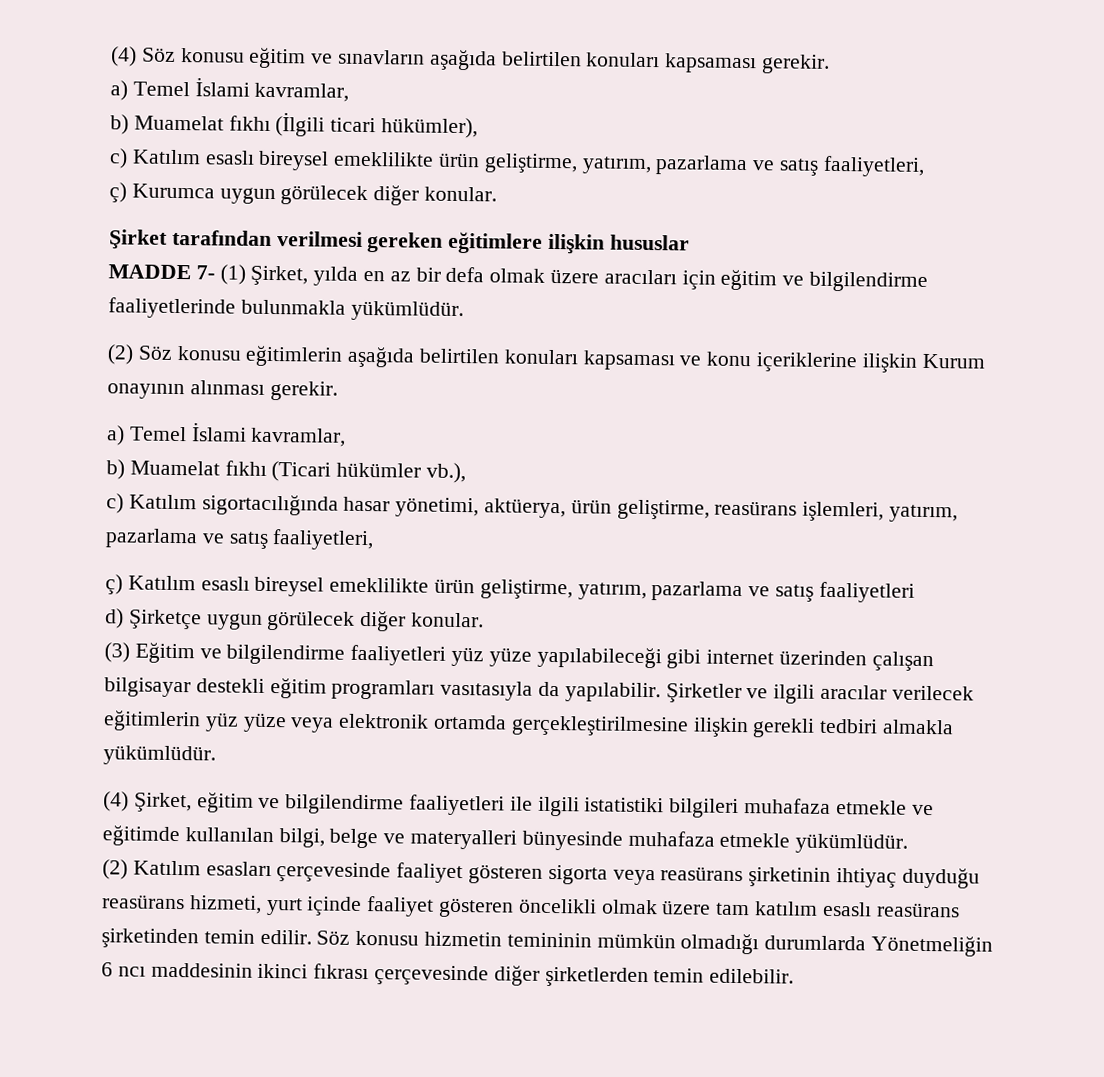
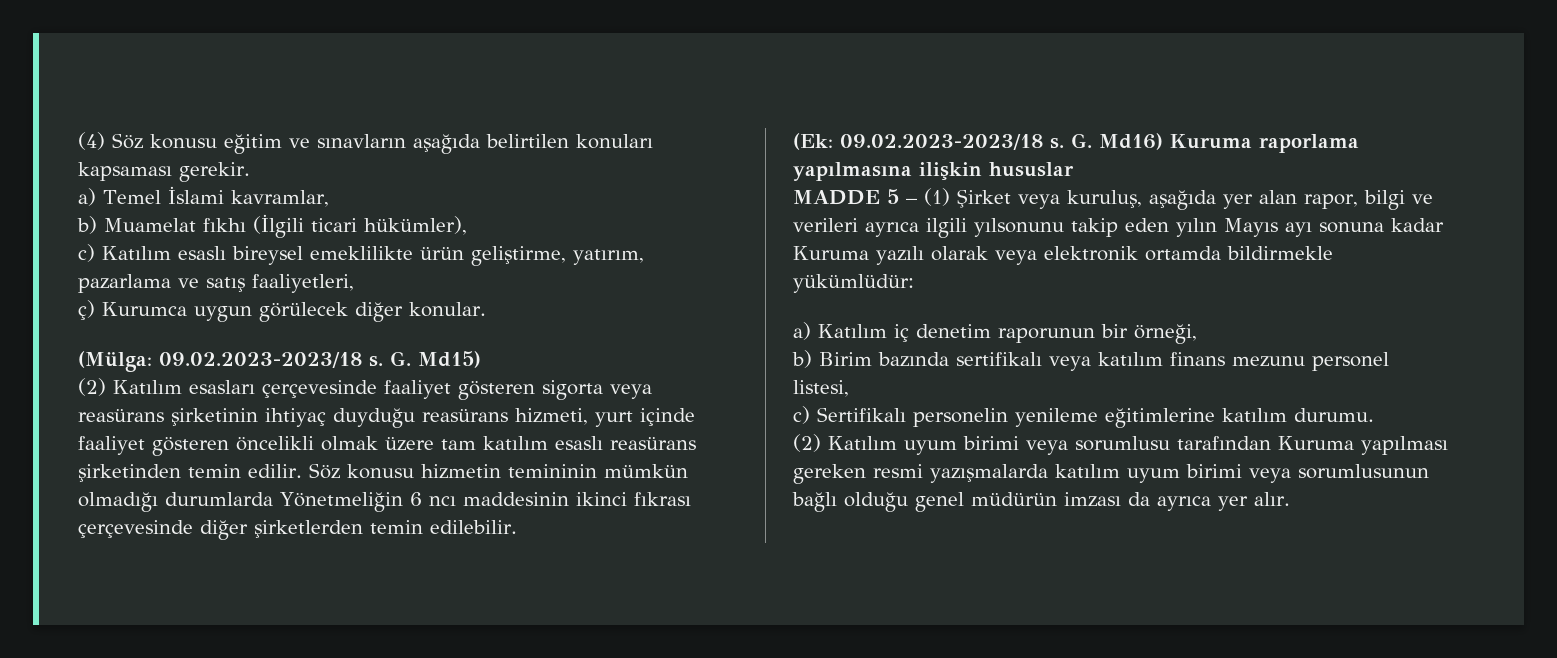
- Şirket tarafından verilmesi gereken eğitimlere ilişkin hususlar
- MADDE 7- (1) Şirket, yılda en az bir defa olmak üzere aracıları için eğitim ve bilgilendirme faaliyetlerinde bulunmakla yükümlüdür.
- (2) Söz konusu eğitimlerin aşağıda belirtilen konuları kapsaması ve konu içeriklerine ilişkin Kurum onayının alınması gerekir.
- a) Temel İslami kavramlar,
- b) Muamelat fıkhı (Ticari hükümler vb.),
- c) Katılım sigortacılığında hasar yönetimi, aktüerya, ürün geliştirme, reasürans işlemleri, yatırım, pazarlama ve satış faaliyetleri,
- ç) Katılım esaslı bireysel emeklilikte ürün geliştirme, yatırım, pazarlama ve satış faaliyetleri
- d) Şirketçe uygun görülecek diğer konular.
- (3) Eğitim ve bilgilendirme faaliyetleri yüz yüze yapılabileceği gibi internet üzerinden çalışan bilgisayar destekli eğitim programları vasıtasıyla da yapılabilir. Şirketler ve ilgili aracılar verilecek eğitimlerin yüz yüze veya elektronik ortamda gerçekleştirilmesine ilişkin gerekli tedbiri almakla yükümlüdür.
- (4) Şirket, eğitim ve bilgilendirme faaliyetleri ile ilgili istatistiki bilgileri muhafaza etmekle ve eğitimde kullanılan bilgi, belge ve materyalleri bünyesinde muhafaza etmekle yükümlüdür.
+ (Mülga: 09.02.2023-2023/18 s. G. Md15)
+ (Ek: 09.02.2023-2023/18 s. G. Md16) Kuruma raporlama yapılmasına ilişkin hususlar
+ MADDE 5 – (1) Şirket veya kuruluş, aşağıda yer alan rapor, bilgi ve verileri ayrıca ilgili yılsonunu takip eden yılın Mayıs ayı sonuna kadar Kuruma yazılı olarak veya elektronik ortamda bildirmekle yükümlüdür:
+ a) Katılım iç denetim raporunun bir örneği,
+ b) Birim bazında sertifikalı veya katılım finans mezunu personel listesi,
+ c) Sertifikalı personelin yenileme eğitimlerine katılım durumu.
+ (2) Katılım uyum birimi veya sorumlusu tarafından Kuruma yapılması gereken resmi yazışmalarda katılım uyum birimi veya sorumlusunun bağlı olduğu genel müdürün imzası da ayrıca yer alır.

